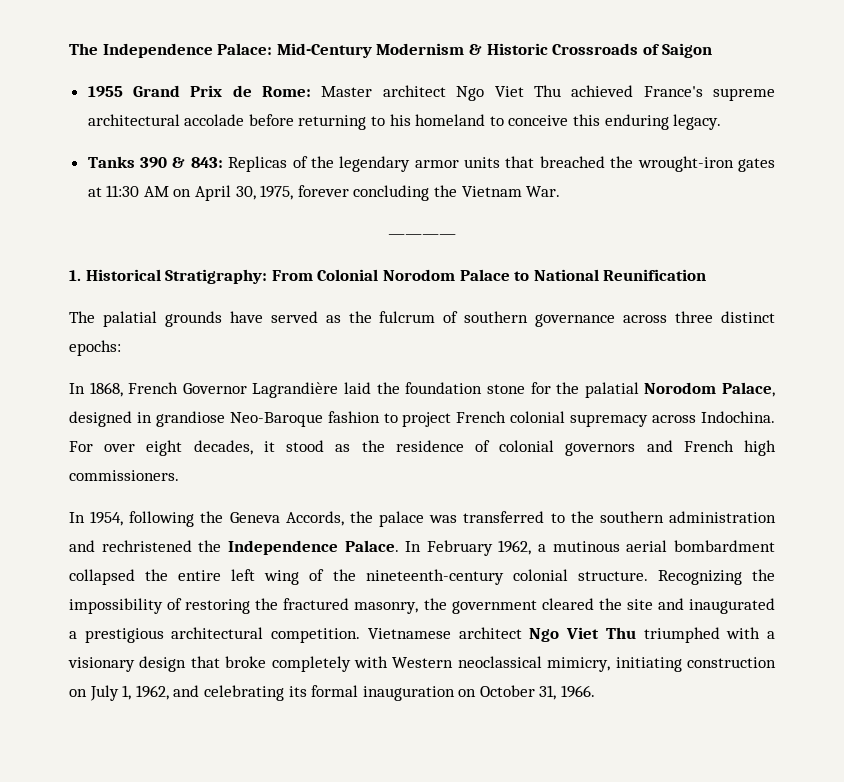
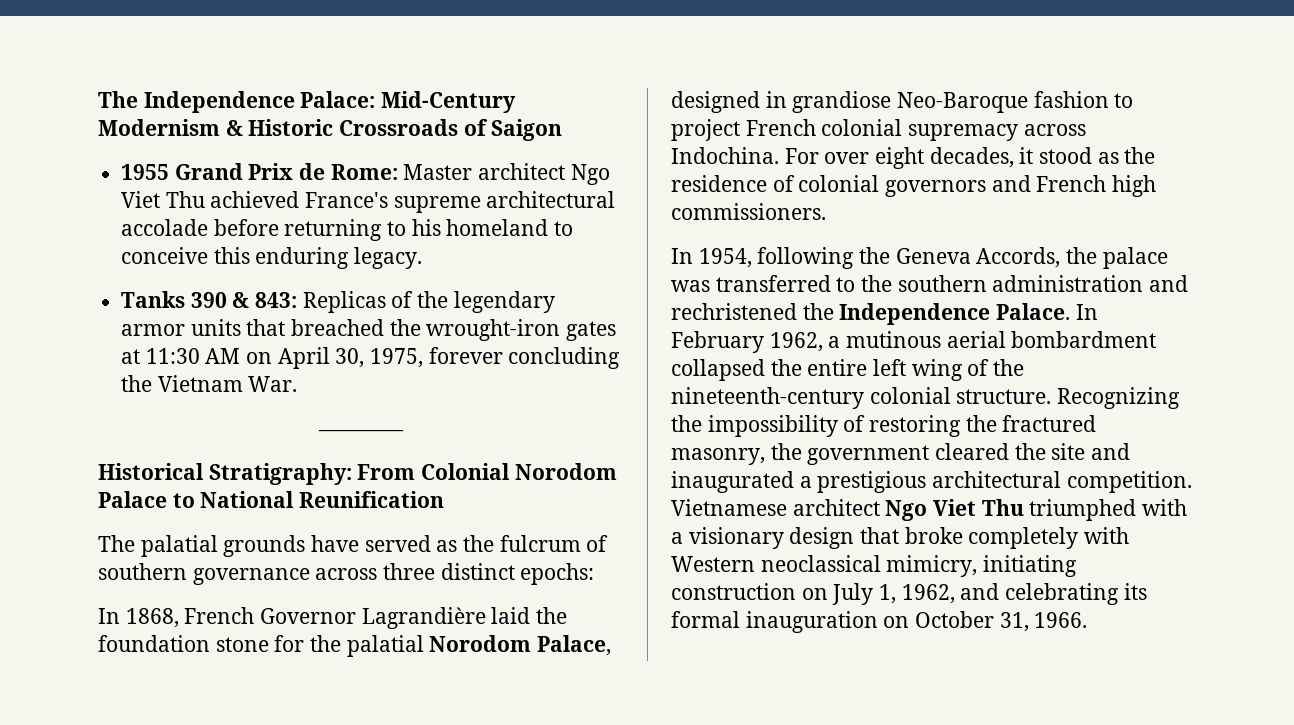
- 1. Historical Stratigraphy: From Colonial Norodom Palace to National Reunification
+ Historical Stratigraphy: From Colonial Norodom Palace to National Reunification

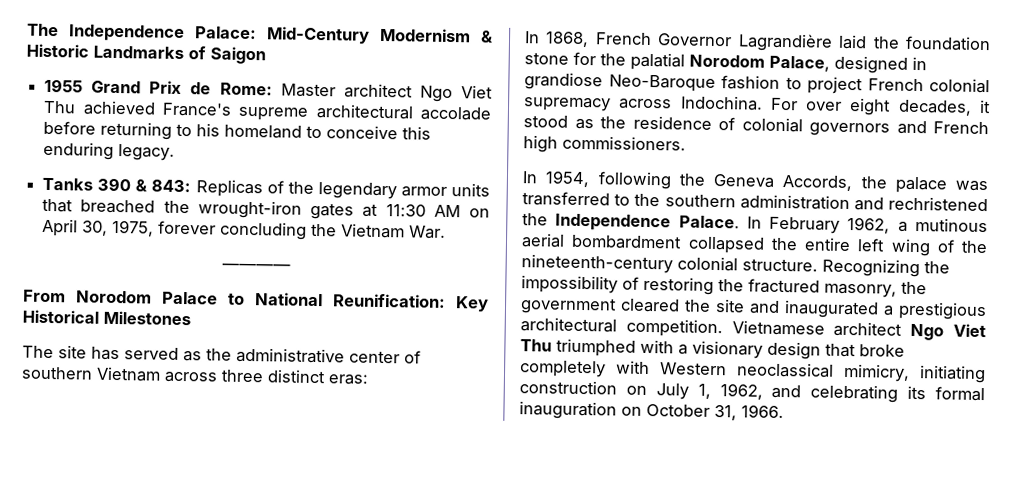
- The Independence Palace: Mid-Century Modernism & Historic Crossroads of Saigon
+ The Independence Palace: Mid-Century Modernism & Historic Landmarks of Saigon
- Historical Stratigraphy: From Colonial Norodom Palace to National Reunification
- The palatial grounds have served as the fulcrum of southern governance across three distinct epochs:
+ From Norodom Palace to National Reunification: Key Historical Milestones
+ The site has served as the administrative center of southern Vietnam across three distinct eras:

